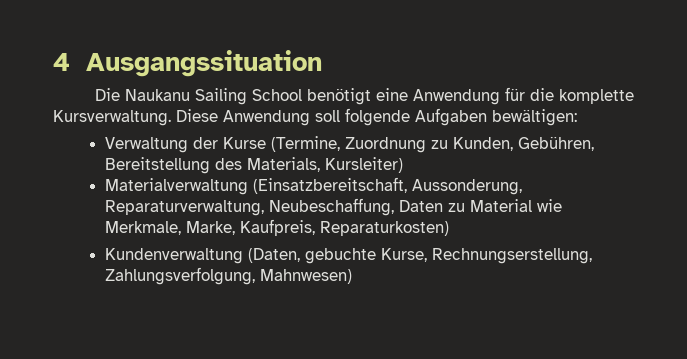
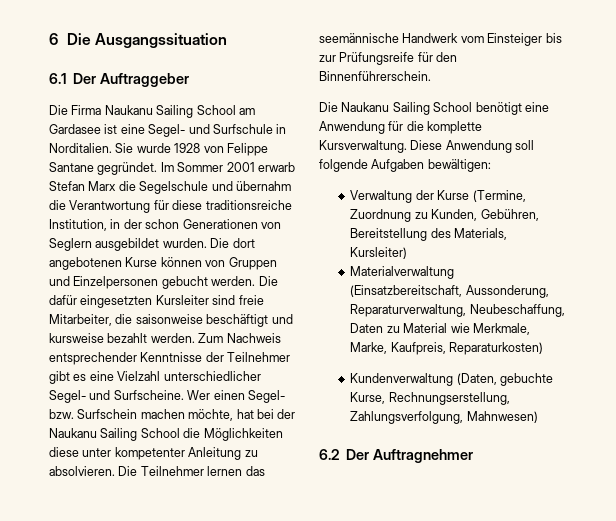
- 4 Ausgangssituation
+ 6 Die Ausgangssituation
+ 6.1 Der Auftraggeber
+ Die Firma Naukanu Sailing School am Gardasee ist eine Segel- und Surfschule in Norditalien. Sie wurde 1928 von Felippe Santane gegründet. Im Sommer 2001 erwarb Stefan Marx die Segelschule und übernahm die Verantwortung für diese traditionsreiche Institution, in der schon Generationen von Seglern ausgebildet wurden. Die dort angebotenen Kurse können von Gruppen und Einzelpersonen gebucht werden. Die dafür eingesetzten Kursleiter sind freie Mitarbeiter, die saisonweise beschäftigt und kursweise bezahlt werden. Zum Nachweis entsprechender Kenntnisse der Teilnehmer gibt es eine Vielzahl unterschiedlicher Segel- und Surfscheine. Wer einen Segel- bzw. Surfschein machen möchte, hat bei der Naukanu Sailing School die Möglichkeiten diese unter kompetenter Anleitung zu absolvieren. Die Teilnehmer lernen das seemännische Handwerk vom Einsteiger bis zur Prüfungsreife für den Binnenführerschein.
+ 6.2 Der Auftragnehmer

